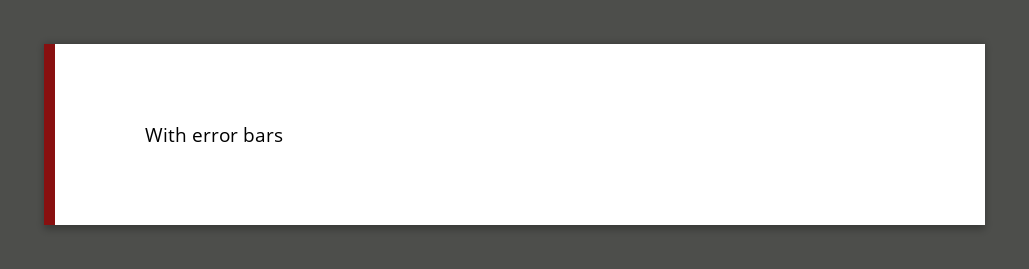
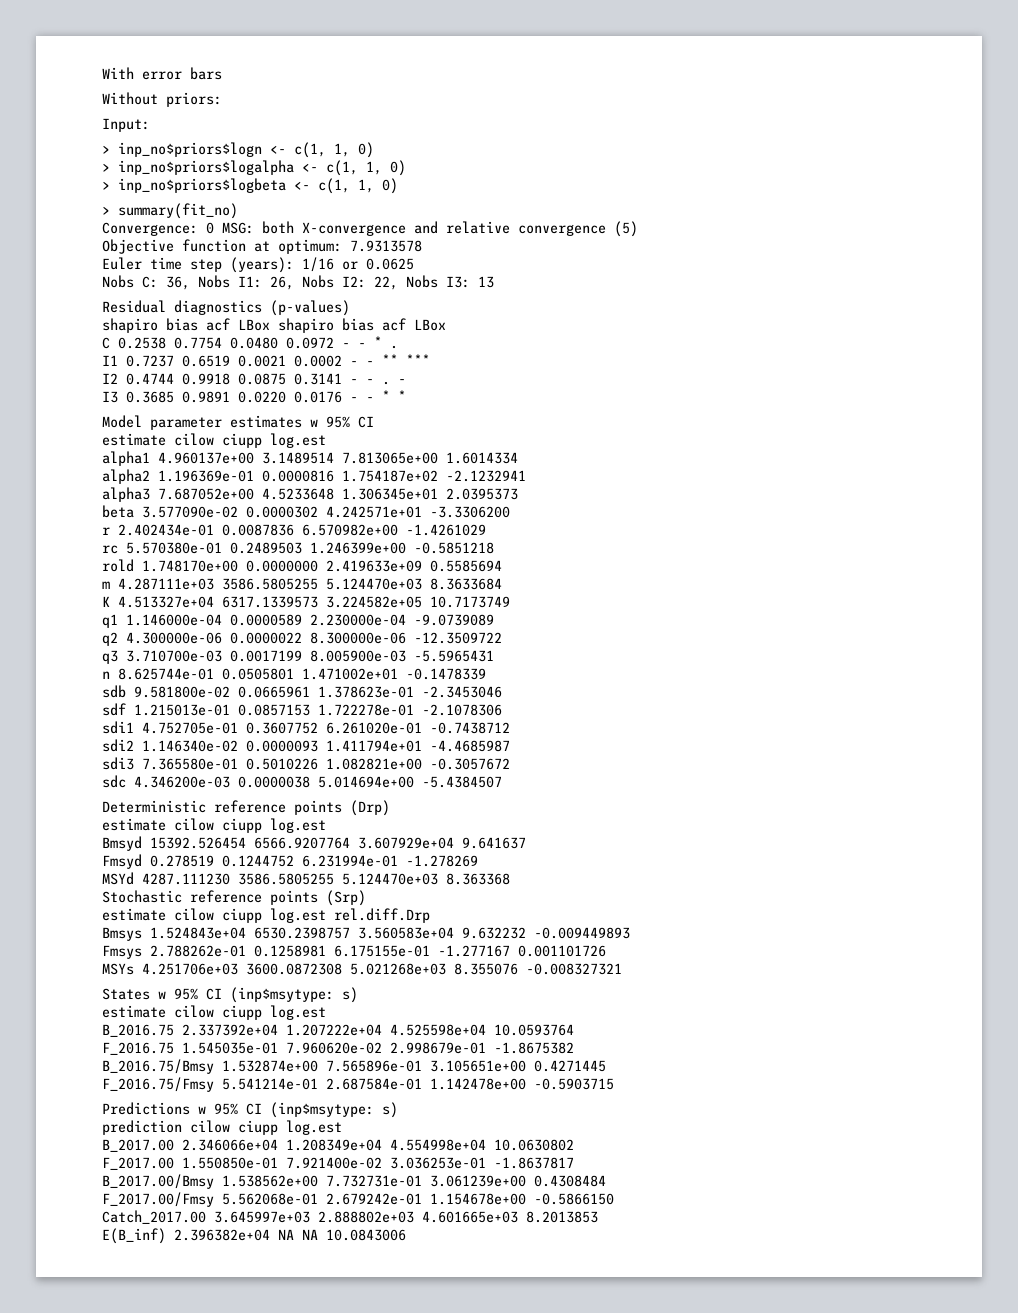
+ Without priors:
+ Input:
+ > inp_no$priors$logn <- c(1, 1, 0)
+ > inp_no$priors$logalpha <- c(1, 1, 0)
+ > inp_no$priors$logbeta <- c(1, 1, 0)
+ > summary(fit_no)
+ Convergence: 0 MSG: both X-convergence and relative convergence (5)
+ Objective function at optimum: 7.9313578
+ Euler time step (years): 1/16 or 0.0625
+ Nobs C: 36, Nobs I1: 26, Nobs I2: 22, Nobs I3: 13
+ Residual diagnostics (p-values)
+ shapiro bias acf LBox shapiro bias acf LBox
+ C 0.2538 0.7754 0.0480 0.0972 - - * .
+ I1 0.7237 0.6519 0.0021 0.0002 - - ** ***
+ I2 0.4744 0.9918 0.0875 0.3141 - - . -
+ I3 0.3685 0.9891 0.0220 0.0176 - - * *
+ Model parameter estimates w 95% CI
+ estimate cilow ciupp log.est
+ alpha1 4.960137e+00 3.1489514 7.813065e+00 1.6014334
+ alpha2 1.196369e-01 0.0000816 1.754187e+02 -2.1232941
+ alpha3 7.687052e+00 4.5233648 1.306345e+01 2.0395373
+ beta 3.577090e-02 0.0000302 4.242571e+01 -3.3306200
+ r 2.402434e-01 0.0087836 6.570982e+00 -1.4261029
+ rc 5.570380e-01 0.2489503 1.246399e+00 -0.5851218
+ rold 1.748170e+00 0.0000000 2.419633e+09 0.5585694
+ m 4.287111e+03 3586.5805255 5.124470e+03 8.3633684
+ K 4.513327e+04 6317.1339573 3.224582e+05 10.7173749
+ q1 1.146000e-04 0.0000589 2.230000e-04 -9.0739089
+ q2 4.300000e-06 0.0000022 8.300000e-06 -12.3509722
+ q3 3.710700e-03 0.0017199 8.005900e-03 -5.5965431
+ n 8.625744e-01 0.0505801 1.471002e+01 -0.1478339
+ sdb 9.581800e-02 0.0665961 1.378623e-01 -2.3453046
+ sdf 1.215013e-01 0.0857153 1.722278e-01 -2.1078306
+ sdi1 4.752705e-01 0.3607752 6.261020e-01 -0.7438712
+ sdi2 1.146340e-02 0.0000093 1.411794e+01 -4.4685987
+ sdi3 7.365580e-01 0.5010226 1.082821e+00 -0.3057672
+ sdc 4.346200e-03 0.0000038 5.014694e+00 -5.4384507
+ Deterministic reference points (Drp)
+ estimate cilow ciupp log.est
+ Bmsyd 15392.526454 6566.9207764 3.607929e+04 9.641637
+ Fmsyd 0.278519 0.1244752 6.231994e-01 -1.278269
+ MSYd 4287.111230 3586.5805255 5.124470e+03 8.363368
+ Stochastic reference points (Srp)
+ estimate cilow ciupp log.est rel.diff.Drp
+ Bmsys 1.524843e+04 6530.2398757 3.560583e+04 9.632232 -0.009449893
+ Fmsys 2.788262e-01 0.1258981 6.175155e-01 -1.277167 0.001101726
+ MSYs 4.251706e+03 3600.0872308 5.021268e+03 8.355076 -0.008327321
+ States w 95% CI (inp$msytype: s)
+ estimate cilow ciupp log.est
+ B_2016.75 2.337392e+04 1.207222e+04 4.525598e+04 10.0593764
+ F_2016.75 1.545035e-01 7.960620e-02 2.998679e-01 -1.8675382
+ B_2016.75/Bmsy 1.532874e+00 7.565896e-01 3.105651e+00 0.4271445
+ F_2016.75/Fmsy 5.541214e-01 2.687584e-01 1.142478e+00 -0.5903715
+ Predictions w 95% CI (inp$msytype: s)
+ prediction cilow ciupp log.est
+ B_2017.00 2.346066e+04 1.208349e+04 4.554998e+04 10.0630802
+ F_2017.00 1.550850e-01 7.921400e-02 3.036253e-01 -1.8637817
+ B_2017.00/Bmsy 1.538562e+00 7.732731e-01 3.061239e+00 0.4308484
+ F_2017.00/Fmsy 5.562068e-01 2.679242e-01 1.154678e+00 -0.5866150
+ Catch_2017.00 3.645997e+03 2.888802e+03 4.601665e+03 8.2013853
+ E(B_inf) 2.396382e+04 NA NA 10.0843006

